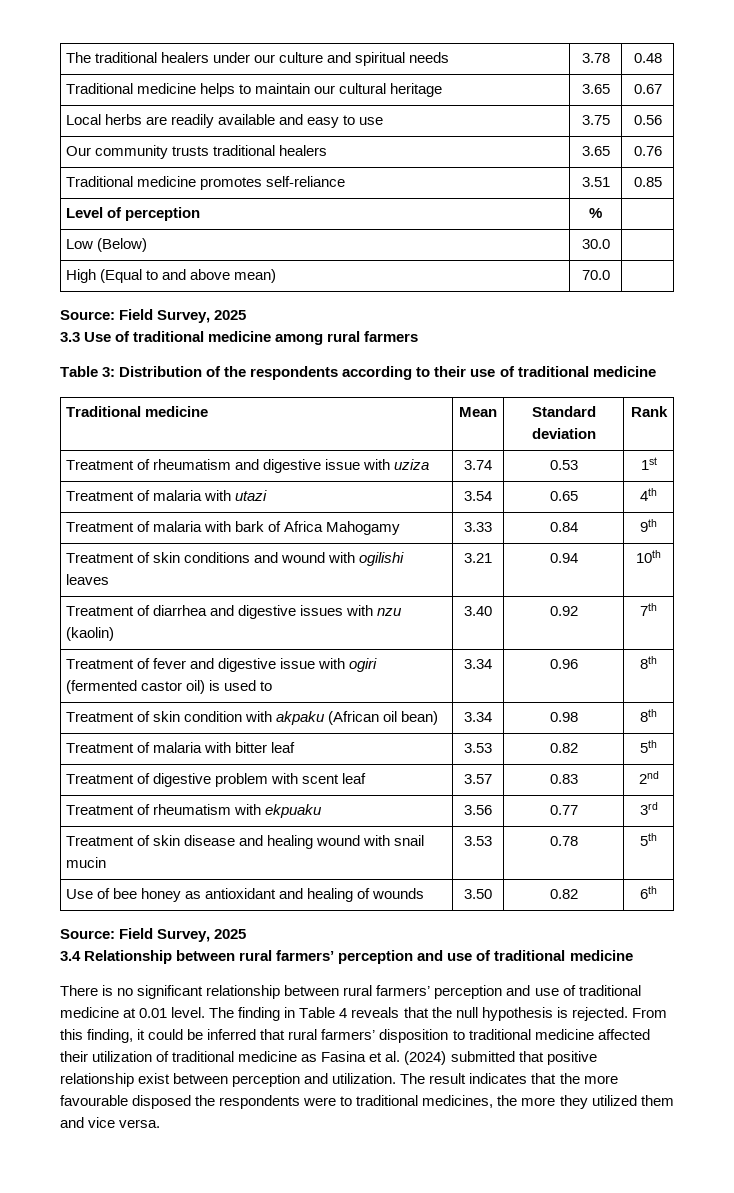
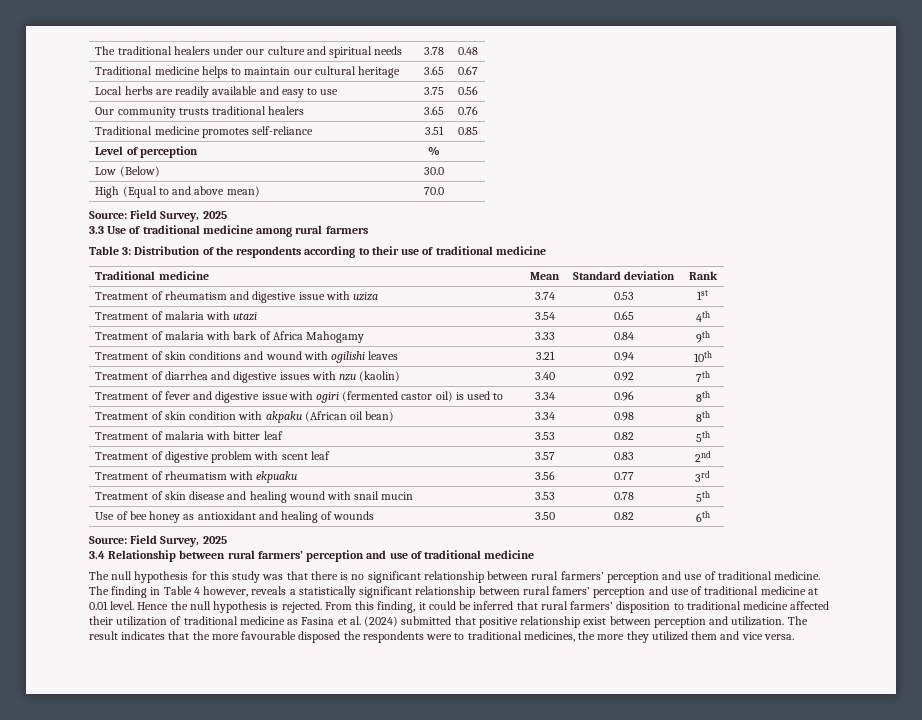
- There is no significant relationship between rural farmers’ perception and use of traditional medicine at 0.01 level.
+ The null hypothesis for this study was that there is no significant relationship between rural farmers’ perception and use of traditional medicine.
- The finding in Table 4 reveals that the null hypothesis is rejected.
+ The finding in Table 4 however, reveals a statistically significant relationship between rural famers’ perception and use of traditional medicine at 0.01 level. Hence the null hypothesis is rejected.

